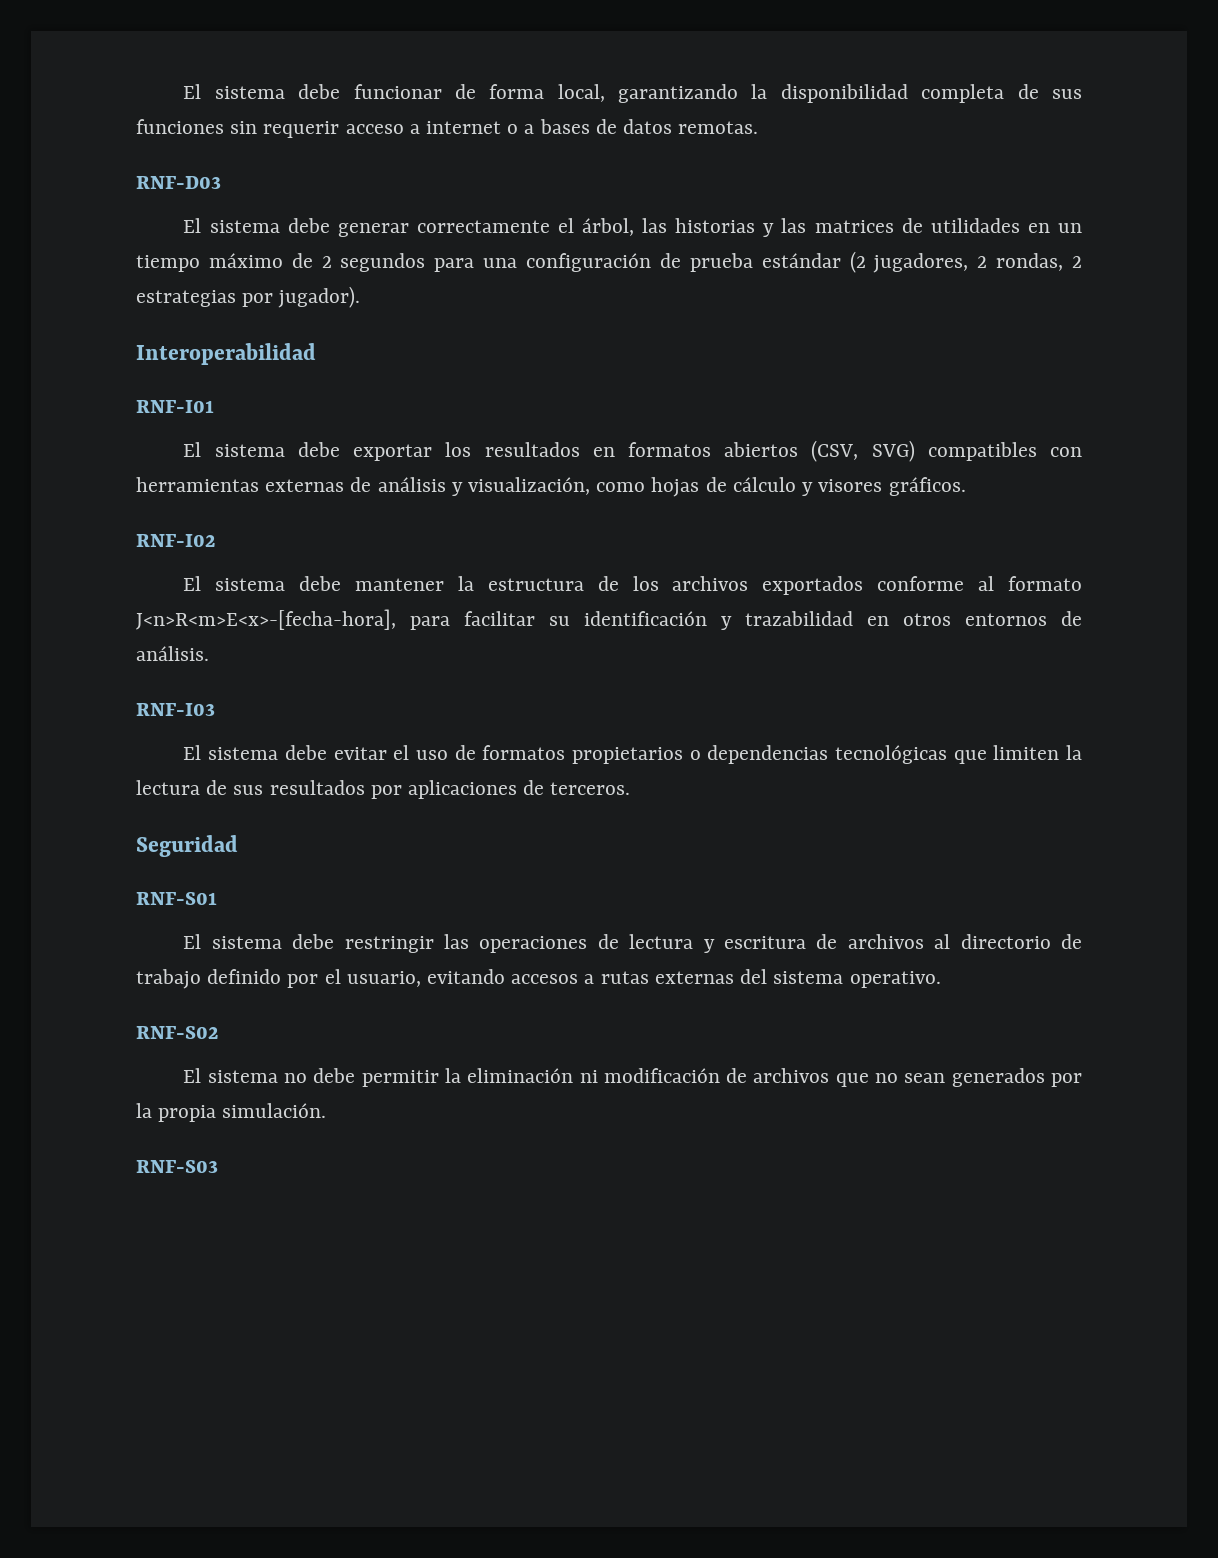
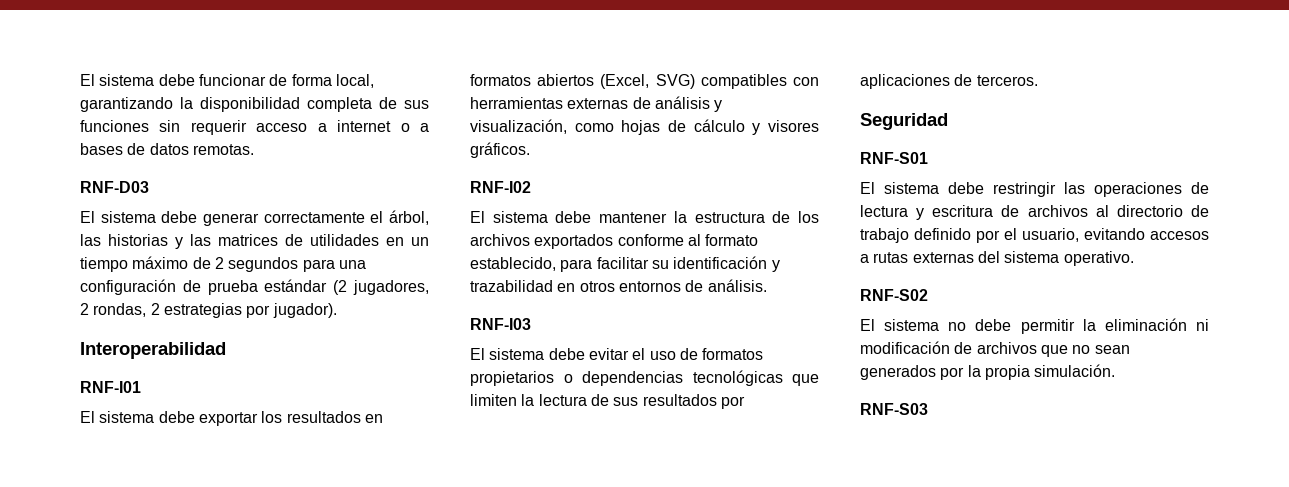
- El sistema debe exportar los resultados en formatos abiertos (CSV, SVG) compatibles con herramientas externas de análisis y visualización, como hojas de cálculo y visores gráficos.
+ El sistema debe exportar los resultados en formatos abiertos (Excel, SVG) compatibles con herramientas externas de análisis y visualización, como hojas de cálculo y visores gráficos.
- El sistema debe mantener la estructura de los archivos exportados conforme al formato J<n>R<m>E<x>-[fecha-hora], para facilitar su identificación y trazabilidad en otros entornos de análisis.
+ El sistema debe mantener la estructura de los archivos exportados conforme al formato establecido, para facilitar su identificación y trazabilidad en otros entornos de análisis.

